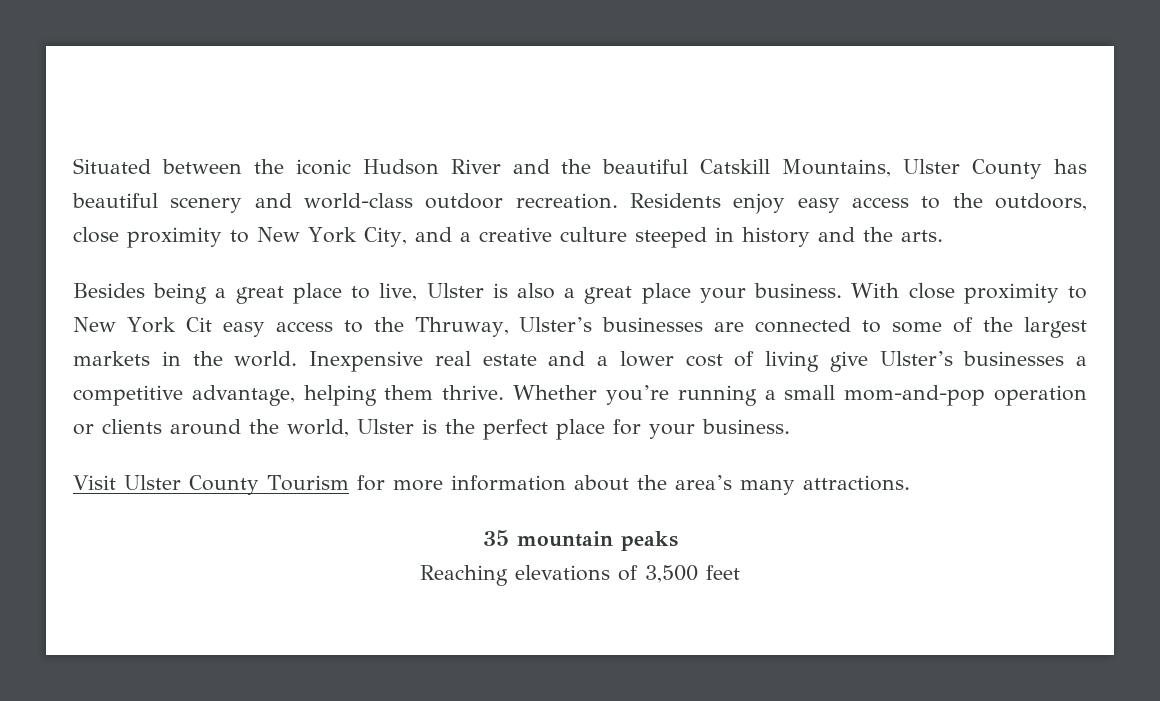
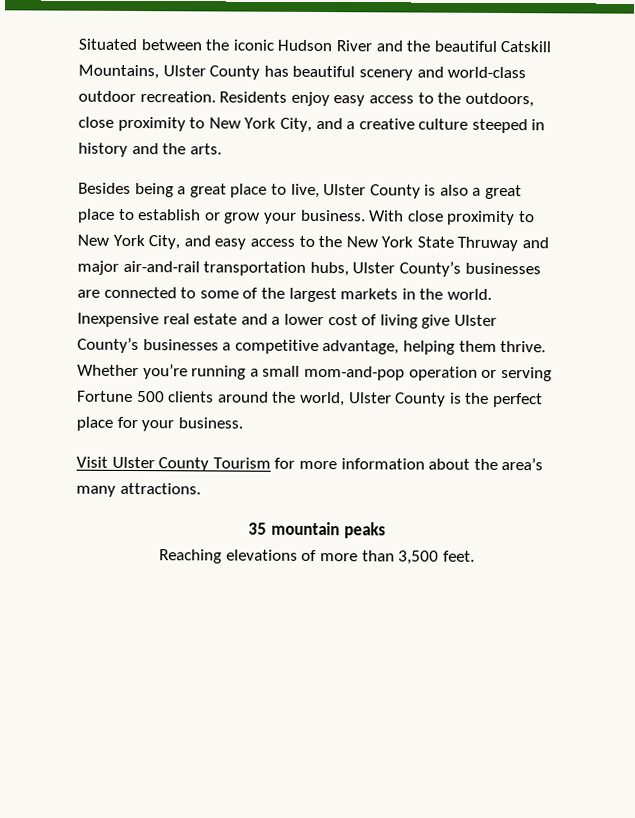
- Besides being a great place to live, Ulster is also a great place your business.
+ Besides being a great place to live, Ulster County is also a great place to establish or grow your business.
- With close proximity to New York Cit easy access to the Thruway, Ulster’s businesses are connected to some of the largest markets in the world.
+ With close proximity to New York City, and easy access to the New York State Thruway and major air-and-rail transportation hubs, Ulster County’s businesses are connected to some of the largest markets in the world.
- Inexpensive real estate and a lower cost of living give Ulster’s businesses a competitive advantage, helping them thrive.
+ Inexpensive real estate and a lower cost of living give Ulster County’s businesses a competitive advantage, helping them thrive.
- Whether you’re running a small mom-and-pop operation or clients around the world, Ulster is the perfect place for your business.
+ Whether you’re running a small mom-and-pop operation or serving Fortune 500 clients around the world, Ulster County is the perfect place for your business.
- Reaching elevations of 3,500 feet
+ Reaching elevations of more than 3,500 feet.

